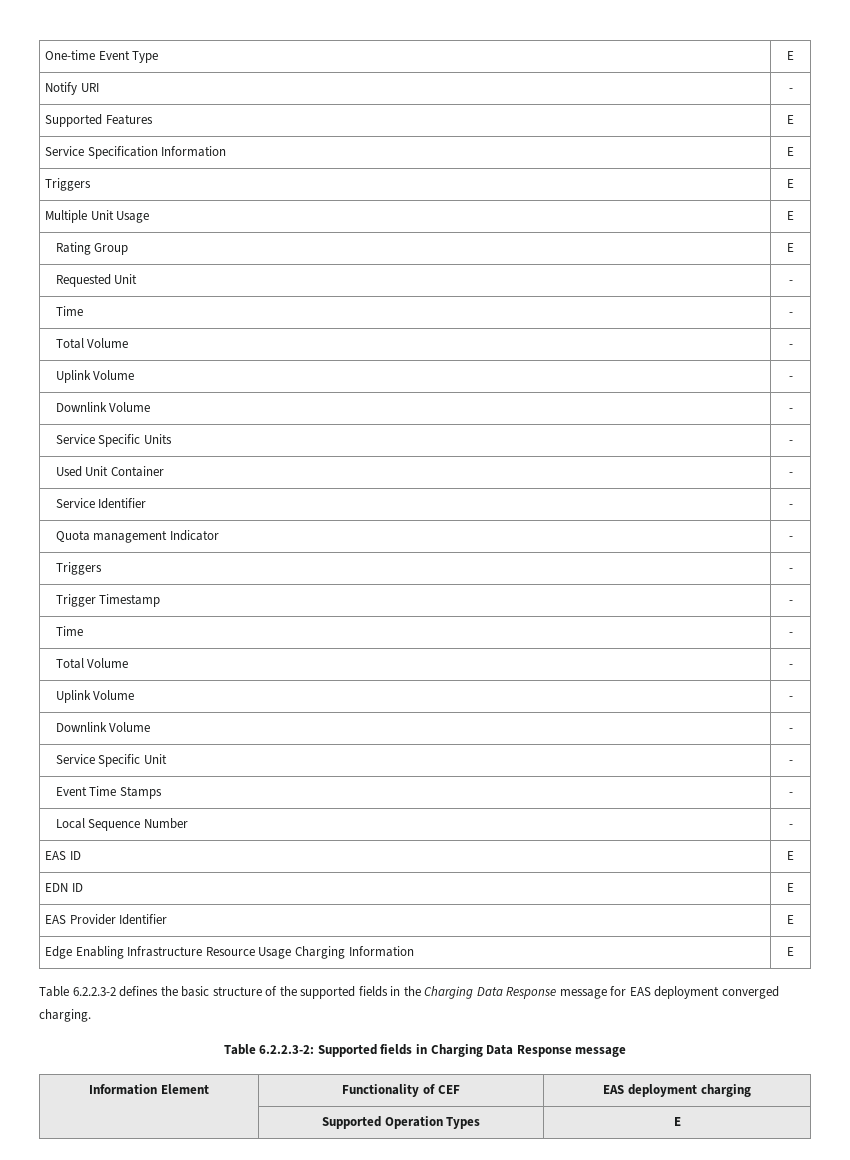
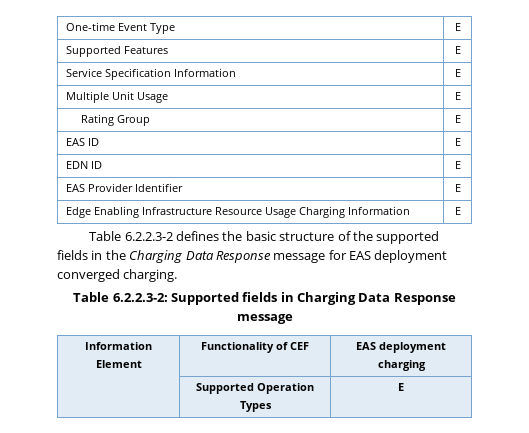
- Notify URI | -
- Triggers | E
- Requested Unit | -
- Time | -
- Total Volume | -
- Uplink Volume | -
- Downlink Volume | -
- Service Specific Units | -
- Used Unit Container | -
- Service Identifier | -
- Quota management Indicator | -
- Triggers | -
- Trigger Timestamp | -
- Time | -
- Total Volume | -
- Uplink Volume | -
- Downlink Volume | -
- Service Specific Unit | -
- Event Time Stamps | -
- Local Sequence Number | -

